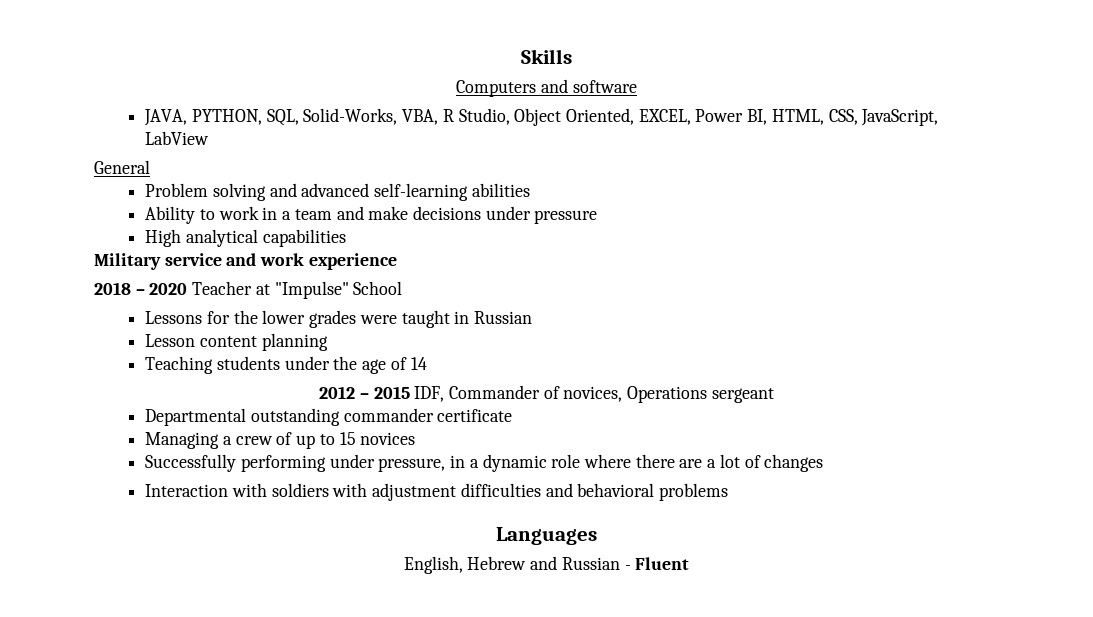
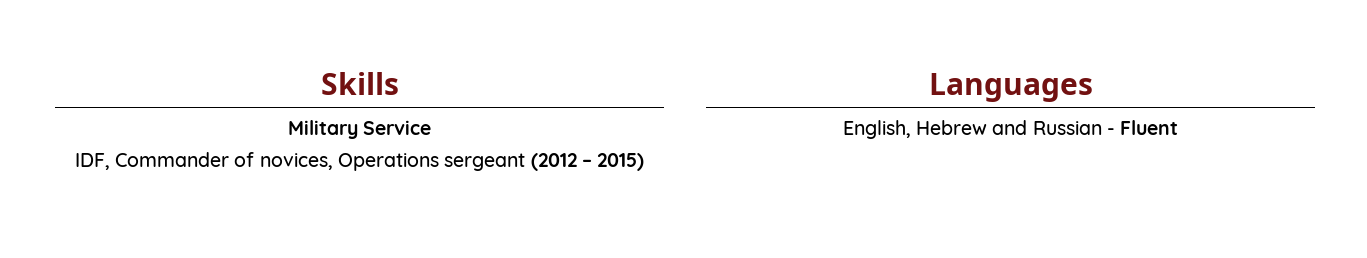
- Computers and software
- JAVA, PYTHON, SQL, Solid-Works, VBA, R Studio, Object Oriented, EXCEL, Power BI, HTML, CSS, JavaScript, LabView
- General
- Problem solving and advanced self-learning abilities
- Ability to work in a team and make decisions under pressure
- High analytical capabilities
- Military service and work experience
- 2018 – 2020 Teacher at "Impulse" School
- Lessons for the lower grades were taught in Russian
- Lesson content planning
- Teaching students under the age of 14
- 2012 – 2015 IDF, Commander of novices, Operations sergeant
- Departmental outstanding commander certificate
- Managing a crew of up to 15 novices
- Successfully performing under pressure, in a dynamic role where there are a lot of changes
- Interaction with soldiers with adjustment difficulties and behavioral problems
+ Military Service
+ IDF, Commander of novices, Operations sergeant (2012 – 2015)

